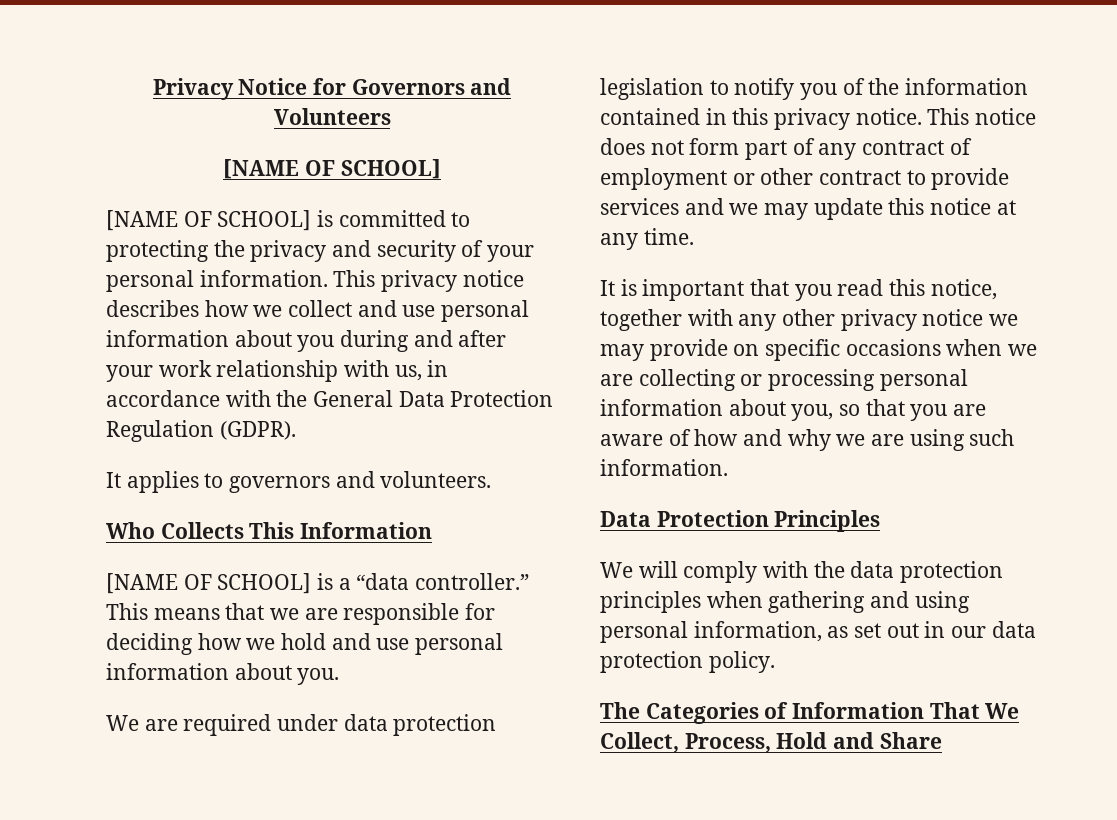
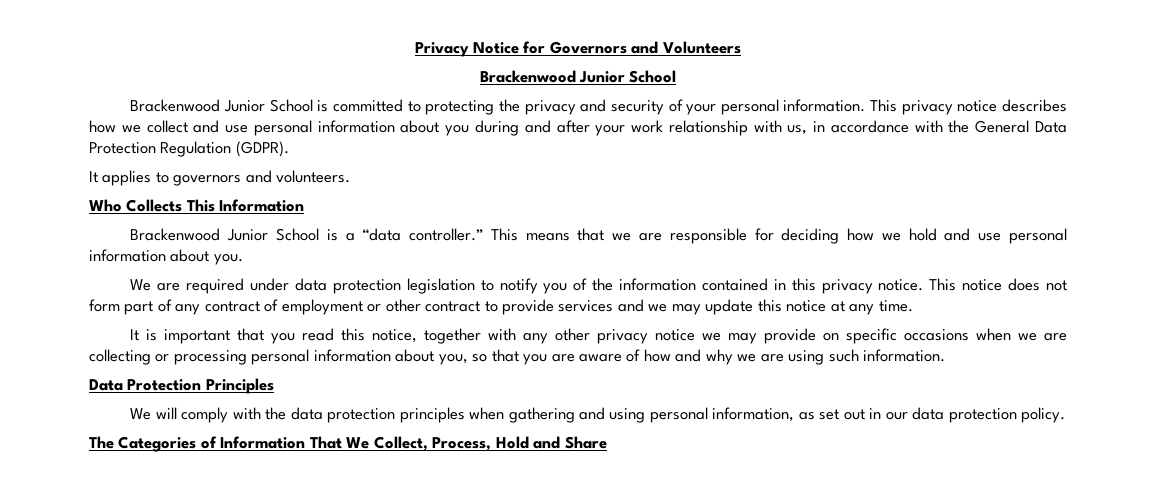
  Privacy Notice for Governors and Volunteers
- [NAME OF SCHOOL]
- [NAME OF SCHOOL] is committed to protecting the privacy and security of your personal information.
+ Brackenwood Junior School
+ Brackenwood Junior School is committed to protecting the privacy and security of your personal information.
- [NAME OF SCHOOL] is a “data controller.”
+ Brackenwood Junior School is a “data controller.”

